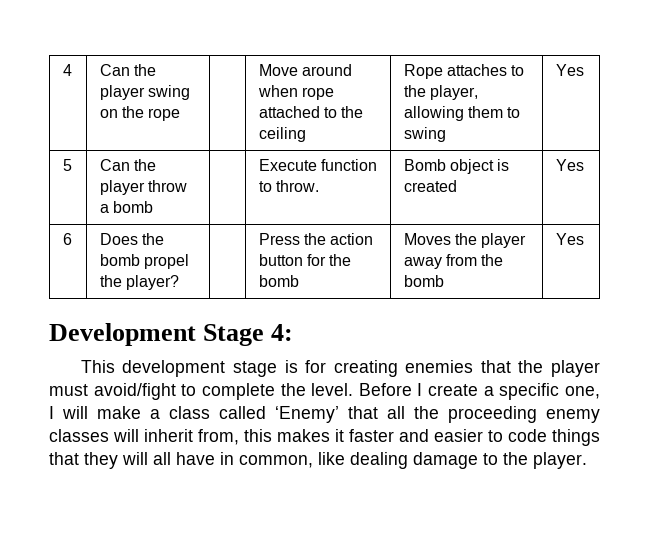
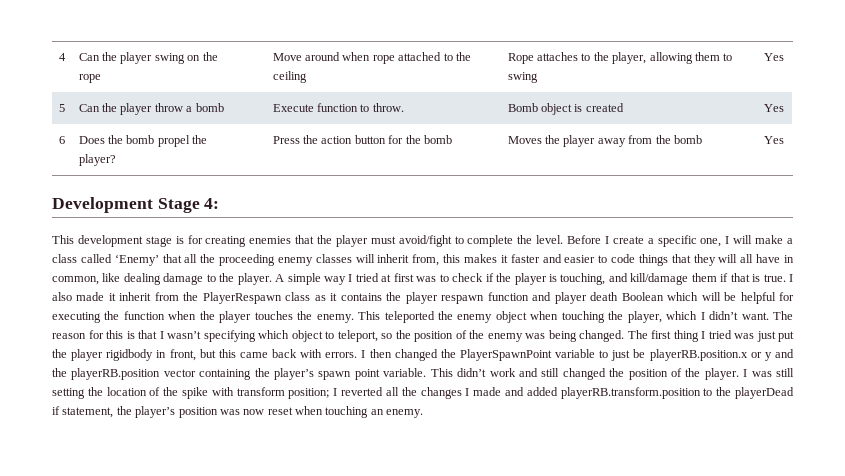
+ A simple way I tried at first was to check if the player is touching, and kill/damage them if that is true. I also made it inherit from the PlayerRespawn class as it contains the player respawn function and player death Boolean which will be helpful for executing the function when the player touches the enemy. This teleported the enemy object when touching the player, which I didn’t want. The reason for this is that I wasn’t specifying which object to teleport, so the position of the enemy was being changed. The first thing I tried was just put the player rigidbody in front, but this came back with errors. I then changed the PlayerSpawnPoint variable to just be playerRB.position.x or y and the playerRB.position vector containing the player’s spawn point variable. This didn’t work and still changed the position of the player. I was still setting the location of the spike with transform position; I reverted all the changes I made and added playerRB.transform.position to the playerDead if statement, the player’s position was now reset when touching an enemy.

